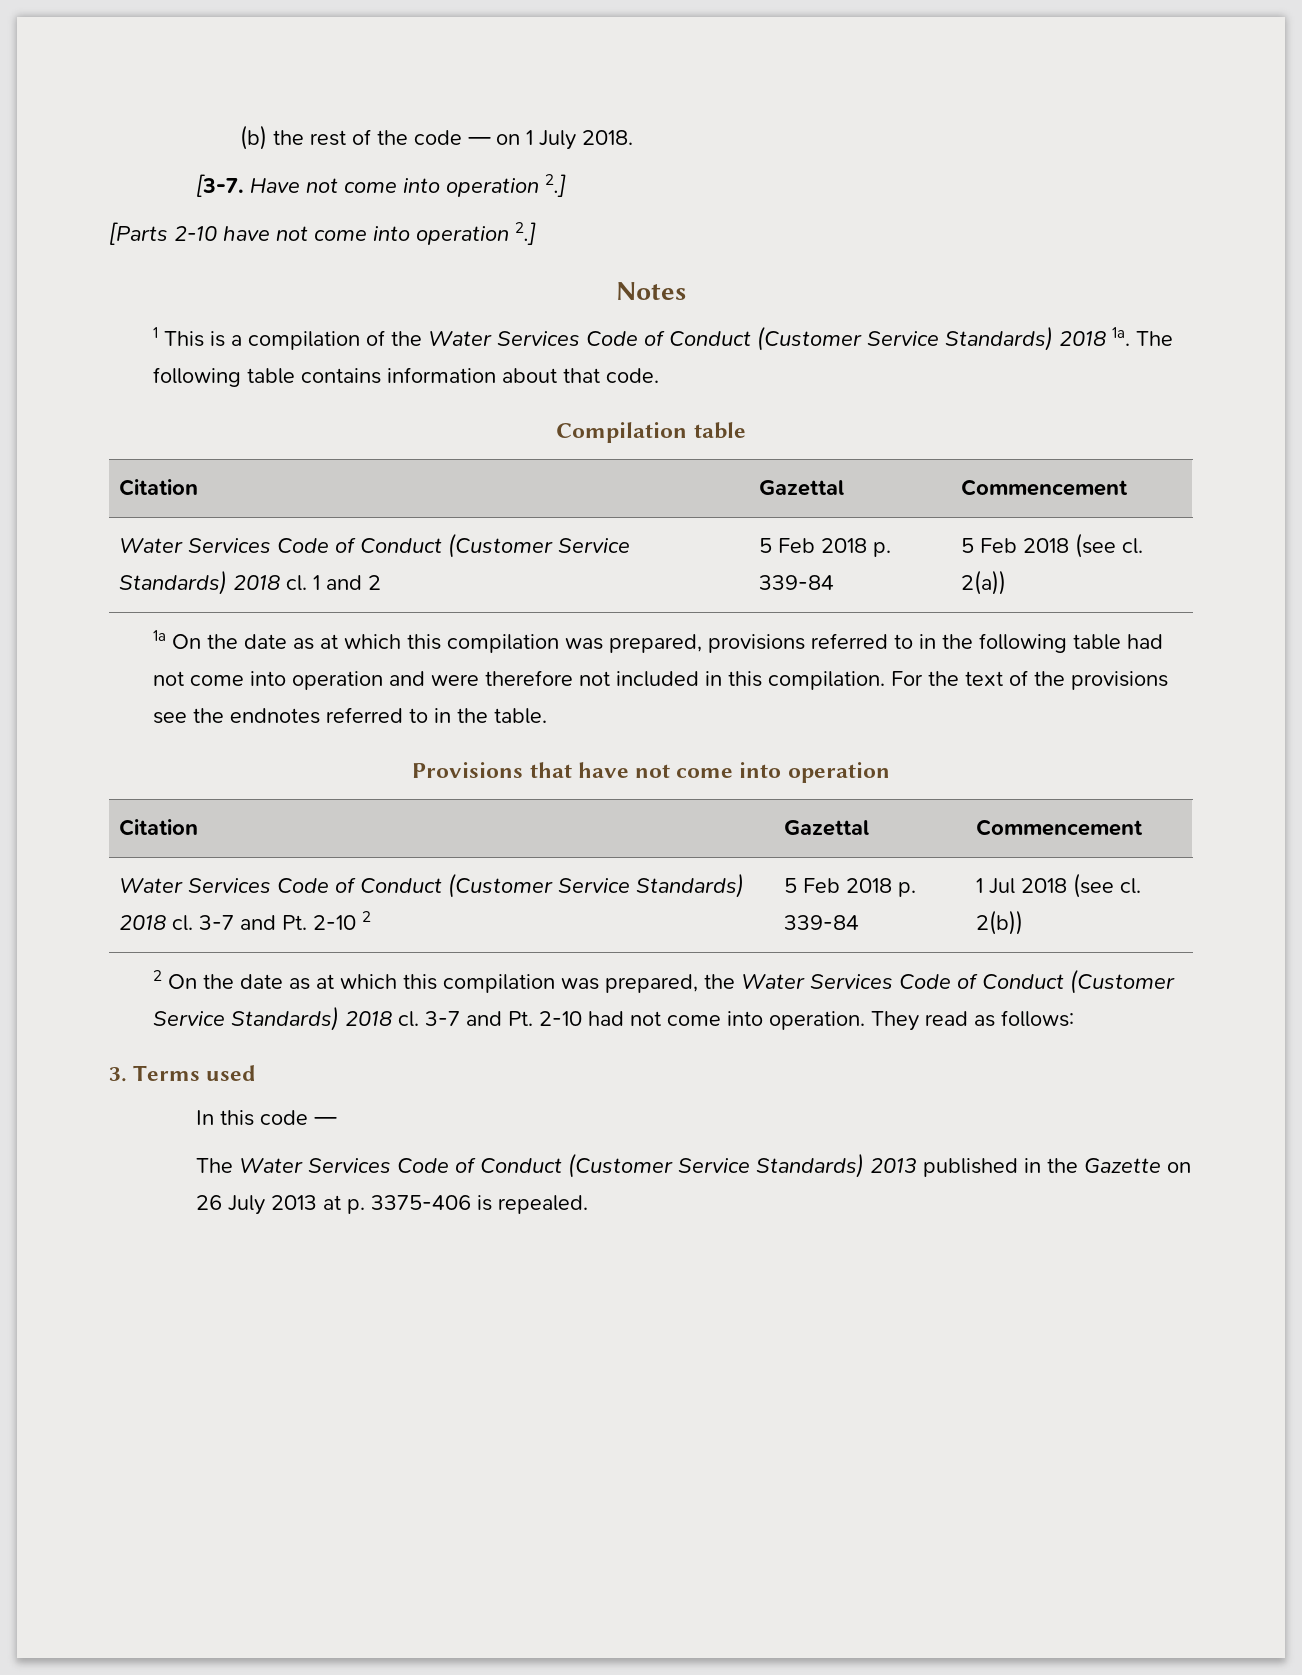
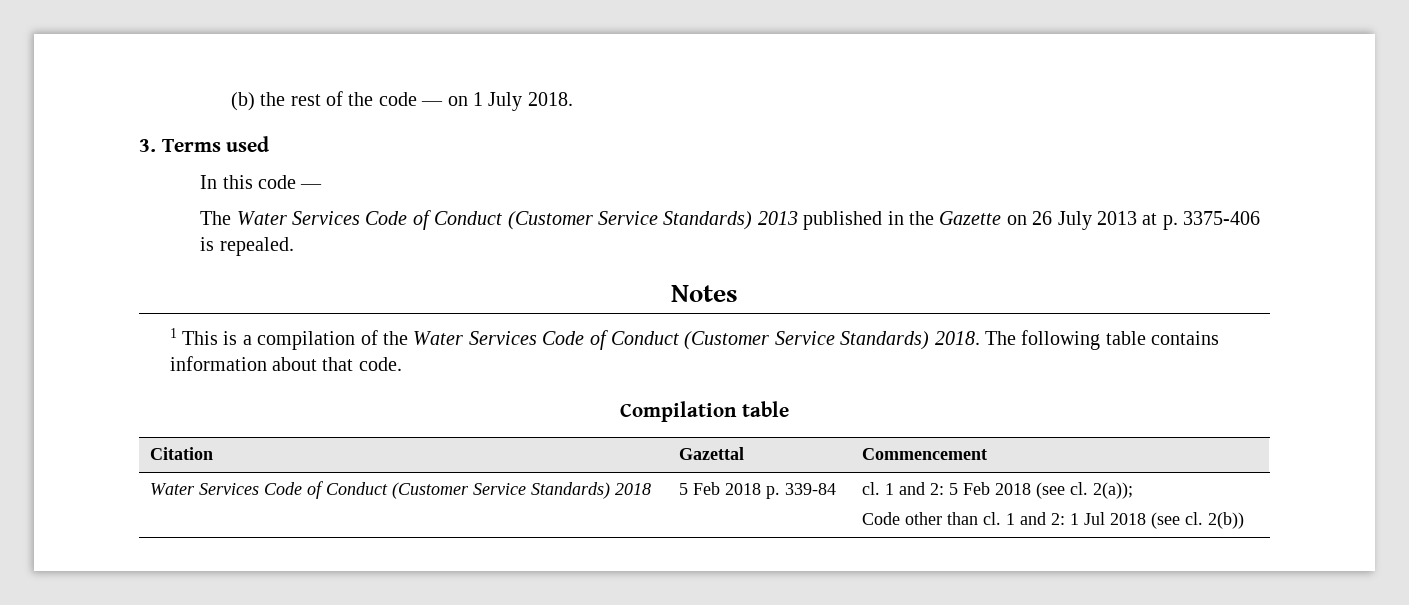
- [3-7. Have not come into operation 2.]
- [Parts 2-10 have not come into operation 2.]
- Notes
- 1 This is a compilation of the Water Services Code of Conduct (Customer Service Standards) 2018 1a. The following table contains information about that code.
- Compilation table
- Citation | Gazettal | Commencement
- Water Services Code of Conduct (Customer Service Standards) 2018 cl. 1 and 2 | 5 Feb 2018 p. 339-84 | 5 Feb 2018 (see cl. 2(a))
- 1a On the date as at which this compilation was prepared, provisions referred to in the following table had not come into operation and were therefore not included in this compilation. For the text of the provisions see the endnotes referred to in the table.
- Provisions that have not come into operation
- Citation | Gazettal | Commencement
- Water Services Code of Conduct (Customer Service Standards) 2018 cl. 3-7 and Pt. 2-10 2 | 5 Feb 2018 p. 339-84 | 1 Jul 2018 (see cl. 2(b))
- 2 On the date as at which this compilation was prepared, the Water Services Code of Conduct (Customer Service Standards) 2018 cl. 3-7 and Pt. 2-10 had not come into operation. They read as follows:
+ Notes
+ 1 This is a compilation of the Water Services Code of Conduct (Customer Service Standards) 2018. The following table contains information about that code.
+ Compilation table
+ Citation | Gazettal | Commencement
+ Water Services Code of Conduct (Customer Service Standards) 2018 | 5 Feb 2018 p. 339-84 | cl. 1 and 2: 5 Feb 2018 (see cl. 2(a));
+ Code other than cl. 1 and 2: 1 Jul 2018 (see cl. 2(b))

